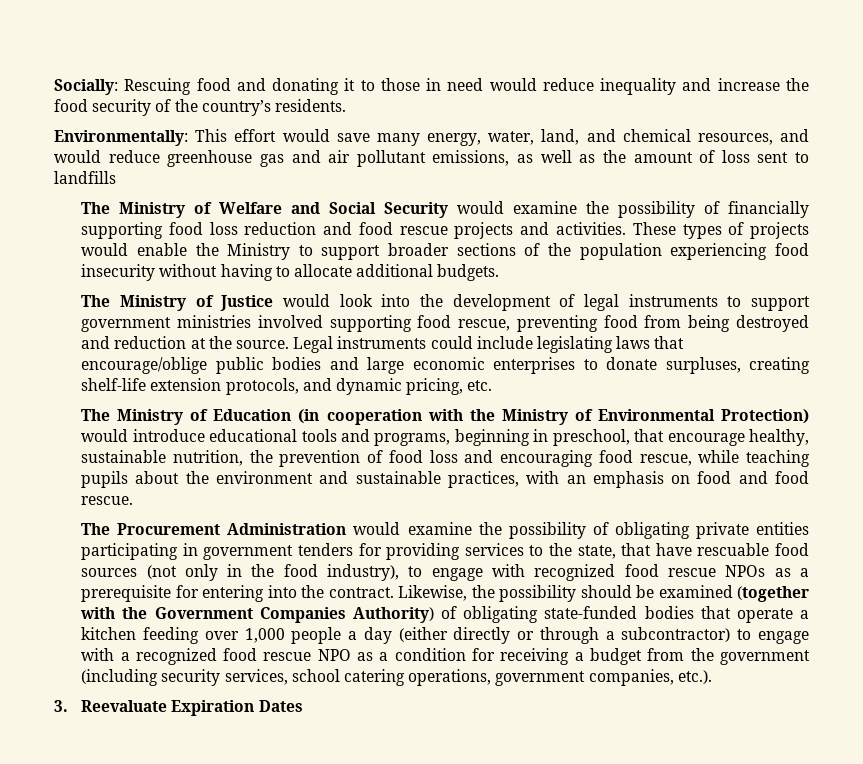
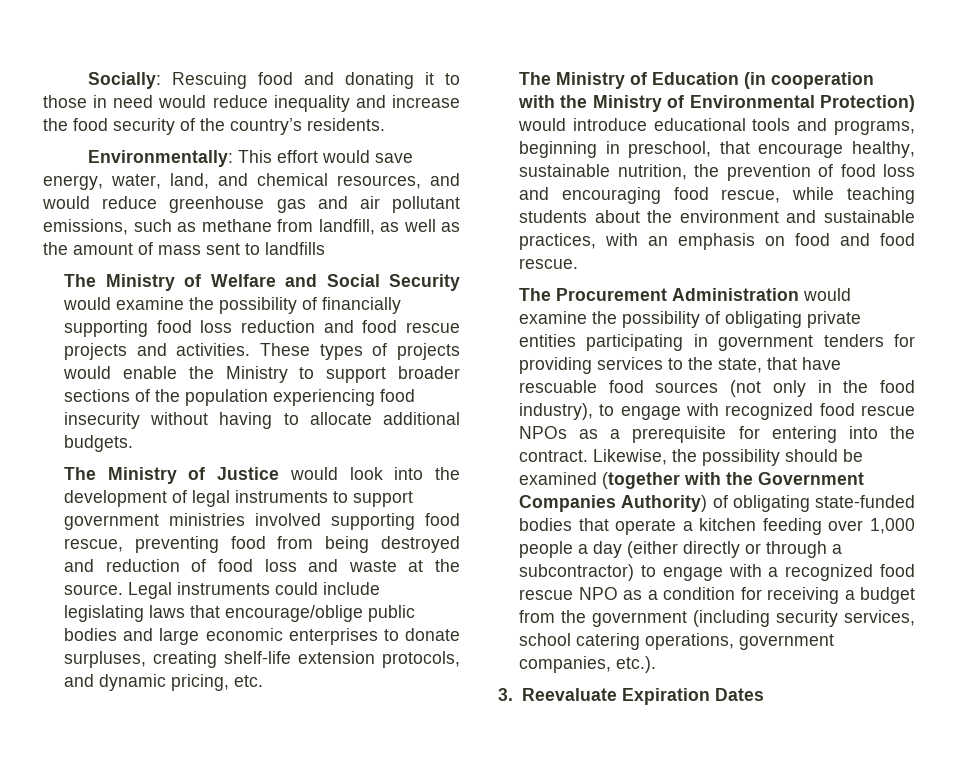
- Environmentally: This effort would save many energy, water, land, and chemical resources, and would reduce greenhouse gas and air pollutant emissions, as well as the amount of loss sent to landfills
+ Environmentally: This effort would save energy, water, land, and chemical resources, and would reduce greenhouse gas and air pollutant emissions, such as methane from landfill, as well as the amount of mass sent to landfills
- The Ministry of Justice would look into the development of legal instruments to support government ministries involved supporting food rescue, preventing food from being destroyed and reduction at the source.
+ The Ministry of Justice would look into the development of legal instruments to support government ministries involved supporting food rescue, preventing food from being destroyed and reduction of food loss and waste at the source.
- The Ministry of Education (in cooperation with the Ministry of Environmental Protection) would introduce educational tools and programs, beginning in preschool, that encourage healthy, sustainable nutrition, the prevention of food loss and encouraging food rescue, while teaching pupils about the environment and sustainable practices, with an emphasis on food and food rescue.
+ The Ministry of Education (in cooperation with the Ministry of Environmental Protection) would introduce educational tools and programs, beginning in preschool, that encourage healthy, sustainable nutrition, the prevention of food loss and encouraging food rescue, while teaching students about the environment and sustainable practices, with an emphasis on food and food rescue.

